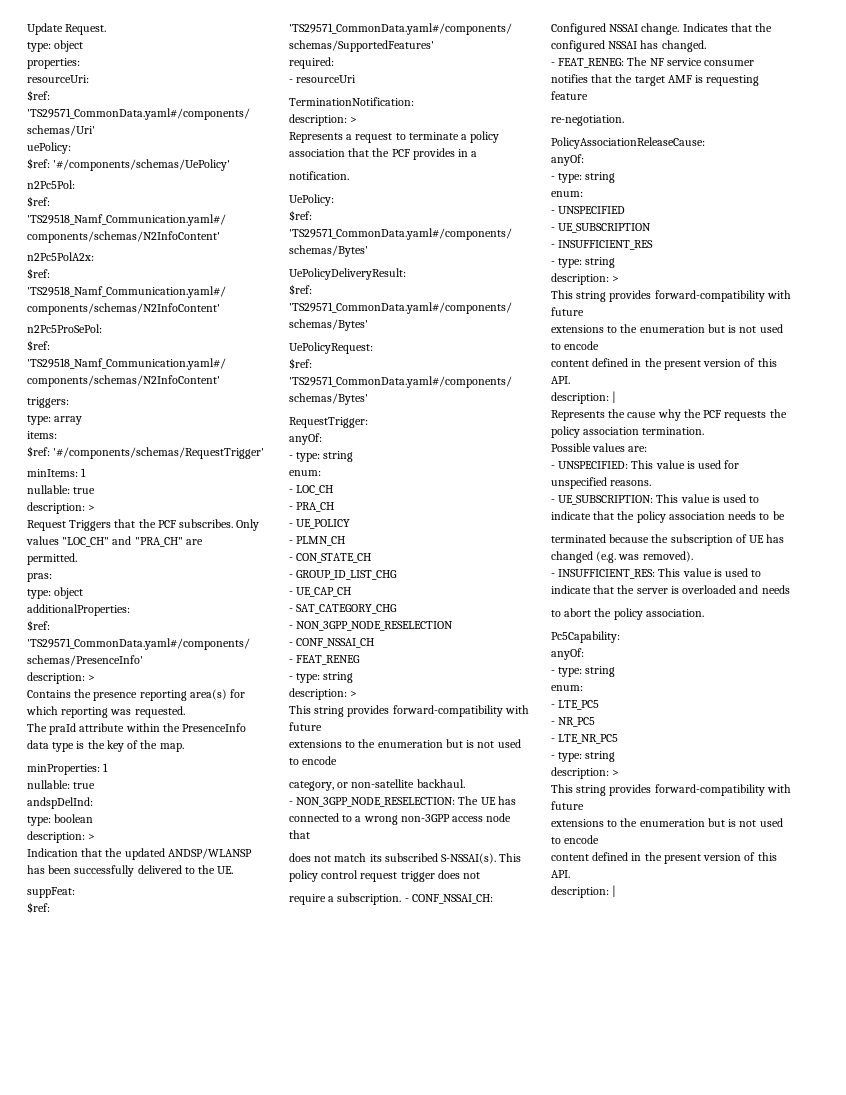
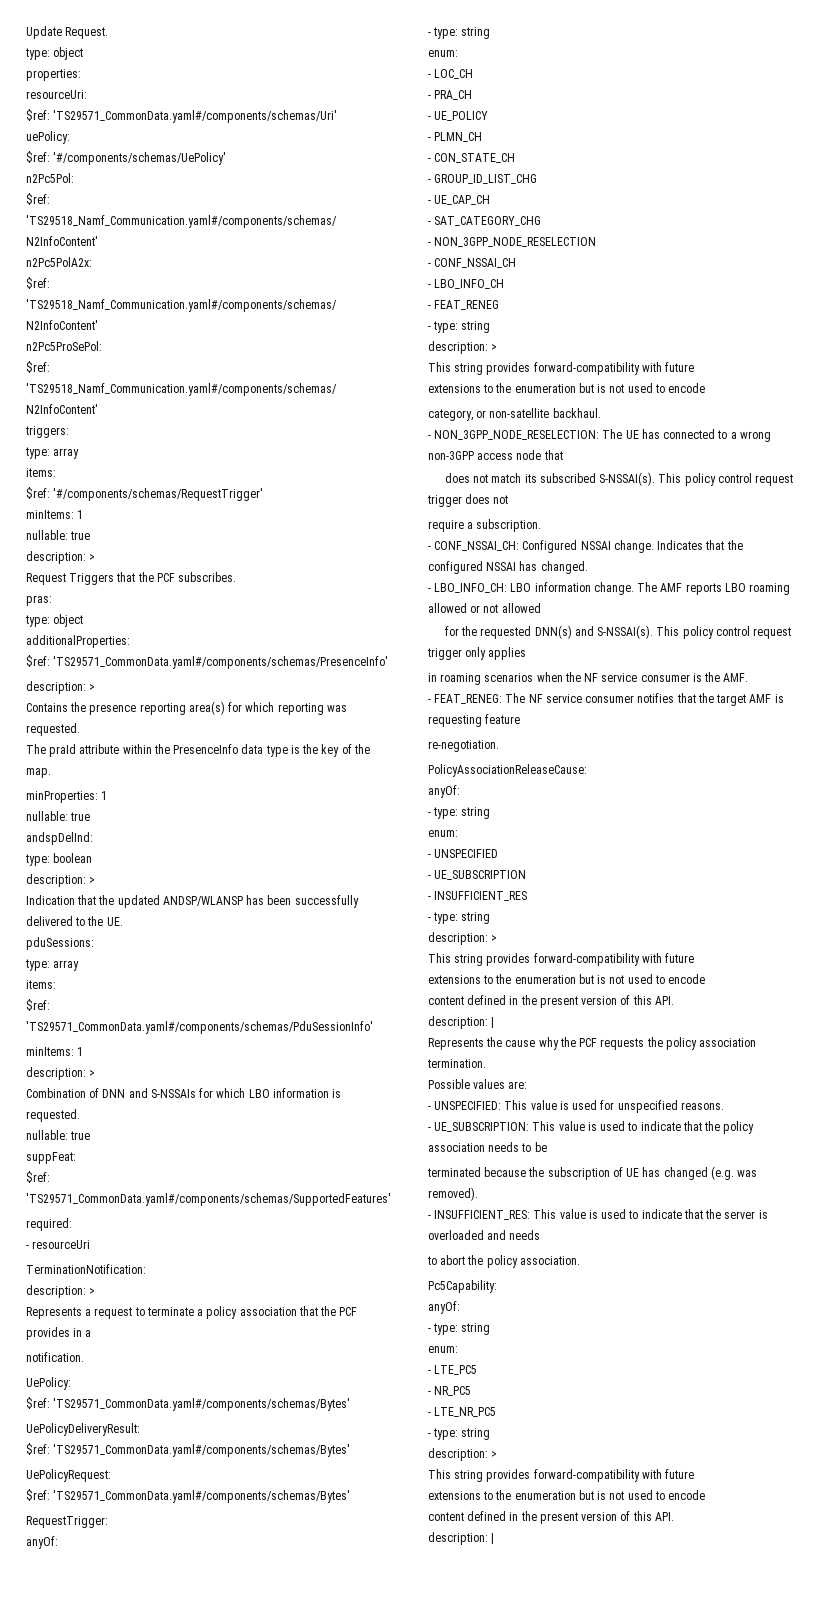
- Only values "LOC_CH" and "PRA_CH" are
- permitted.
+ pduSessions:
+ type: array
+ items:
+ $ref: 'TS29571_CommonData.yaml#/components/schemas/PduSessionInfo'
+ minItems: 1
+ description: >
+ Combination of DNN and S-NSSAIs for which LBO information is requested.
+ nullable: true
+ - LBO_INFO_CH
- require a subscription. - CONF_NSSAI_CH: Configured NSSAI change.
+ require a subscription.
+ - CONF_NSSAI_CH: Configured NSSAI change.
+ - LBO_INFO_CH: LBO information change. The AMF reports LBO roaming allowed or not allowed
+ for the requested DNN(s) and S-NSSAI(s). This policy control request trigger only applies
+ in roaming scenarios when the NF service consumer is the AMF.

